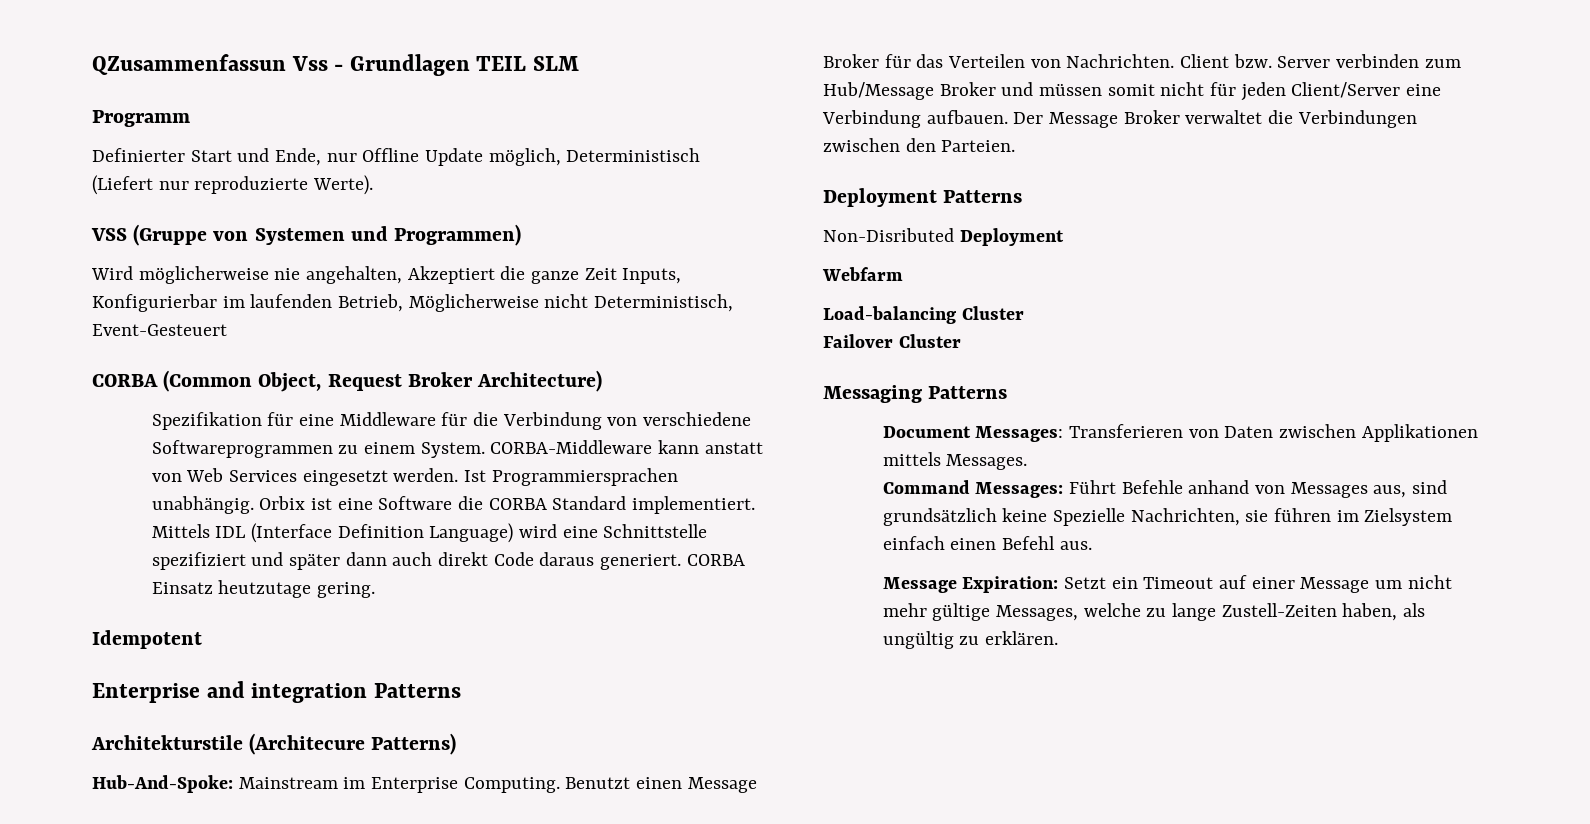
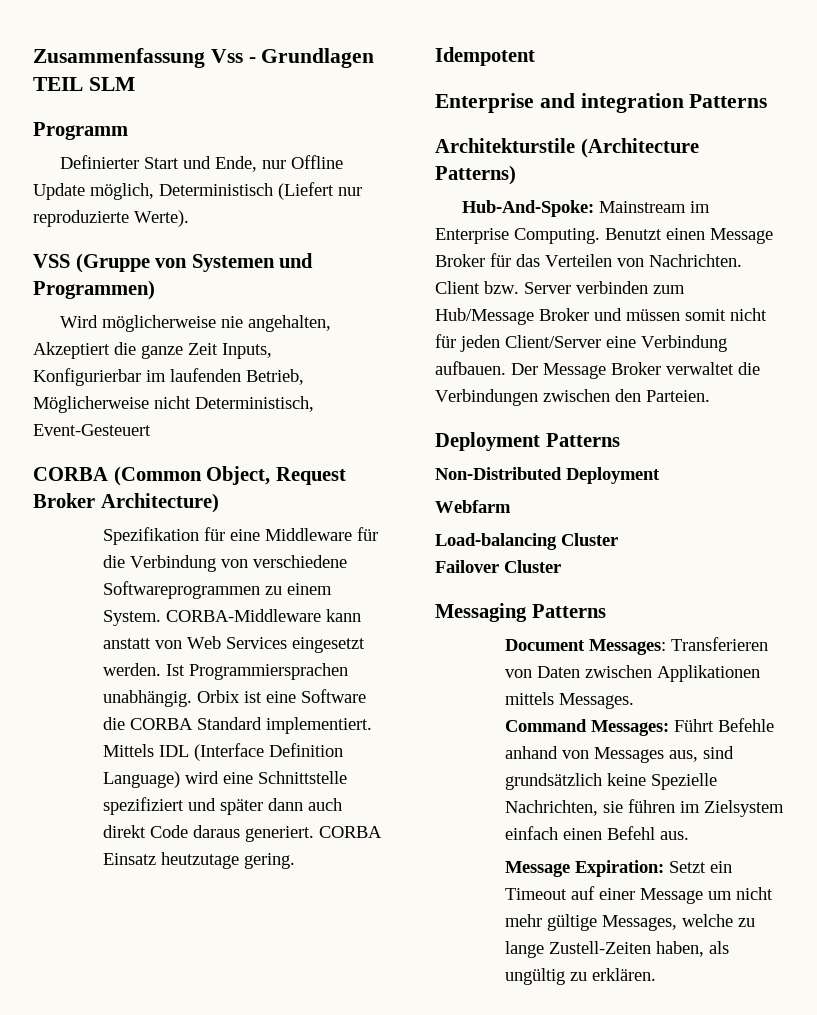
- QZusammenfassun Vss - Grundlagen TEIL SLM
+ Zusammenfassung Vss - Grundlagen TEIL SLM
- Architekturstile (Architecure Patterns)
+ Architekturstile (Architecture Patterns)
- Non-Disributed Deployment
+ Non-Distributed Deployment

